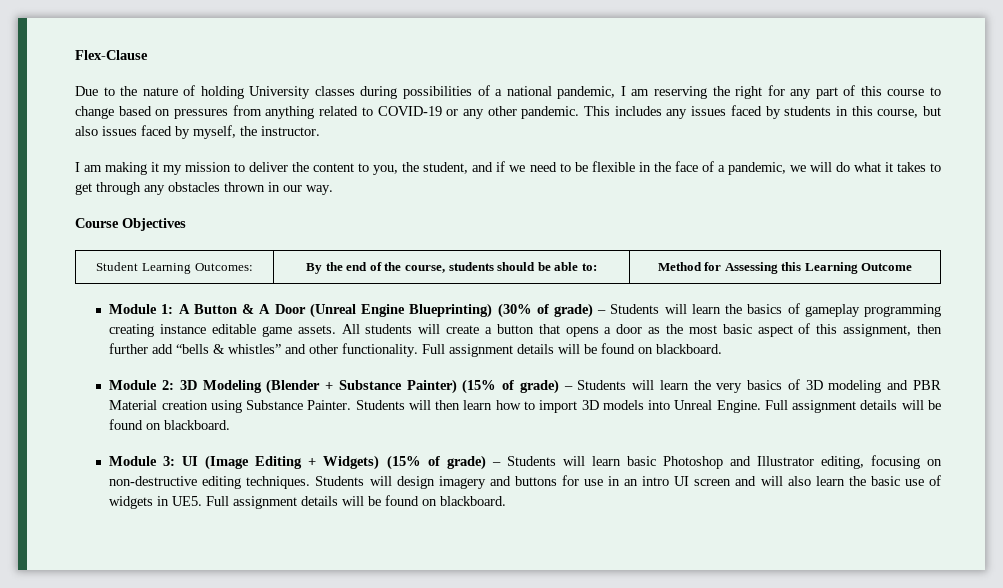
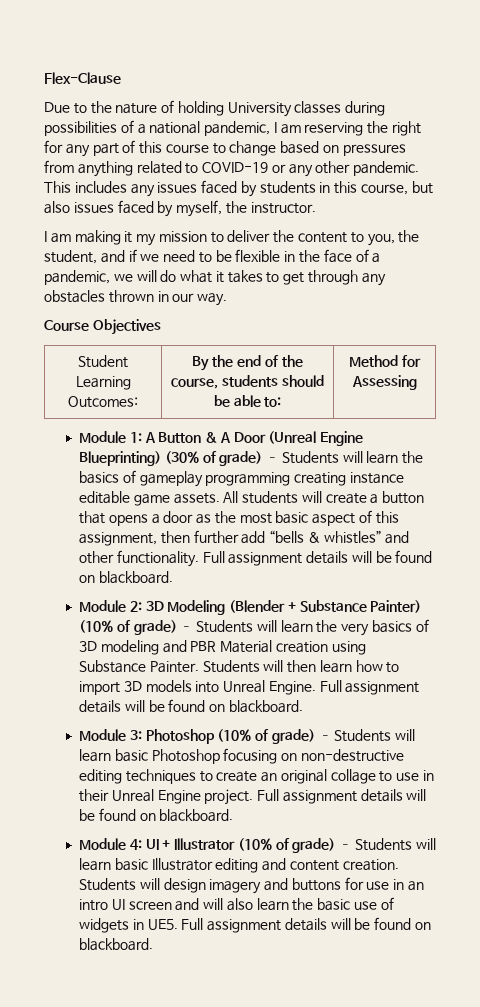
- Student Learning Outcomes: | By the end of the course, students should be able to: | Method for Assessing this Learning Outcome
+ Student Learning Outcomes: | By the end of the course, students should be able to: | Method for Assessing
- Module 2: 3D Modeling (Blender + Substance Painter) (15% of grade) – Students will learn the very basics of 3D modeling and PBR Material creation using Substance Painter.
+ Module 2: 3D Modeling (Blender + Substance Painter) (10% of grade) – Students will learn the very basics of 3D modeling and PBR Material creation using Substance Painter.
- Module 3: UI (Image Editing + Widgets) (15% of grade) – Students will learn basic Photoshop and Illustrator editing, focusing on non-destructive editing techniques.
+ Module 3: Photoshop (10% of grade) – Students will learn basic Photoshop focusing on non-destructive editing techniques to create an original collage to use in their Unreal Engine project. Full assignment details will be found on blackboard.
+ Module 4: UI + Illustrator (10% of grade) – Students will learn basic Illustrator editing and content creation.

